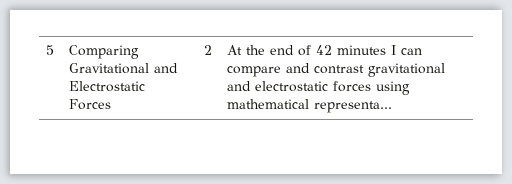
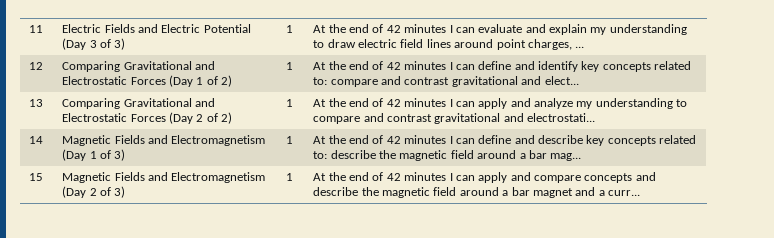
- 5 | Comparing Gravitational and Electrostatic Forces | 2 | At the end of 42 minutes I can compare and contrast gravitational and electrostatic forces using mathematical representa...
+ 11 | Electric Fields and Electric Potential (Day 3 of 3) | 1 | At the end of 42 minutes I can evaluate and explain my understanding to draw electric field lines around point charges, ...
+ 12 | Comparing Gravitational and Electrostatic Forces (Day 1 of 2) | 1 | At the end of 42 minutes I can define and identify key concepts related to: compare and contrast gravitational and elect...
+ 13 | Comparing Gravitational and Electrostatic Forces (Day 2 of 2) | 1 | At the end of 42 minutes I can apply and analyze my understanding to compare and contrast gravitational and electrostati...
+ 14 | Magnetic Fields and Electromagnetism (Day 1 of 3) | 1 | At the end of 42 minutes I can define and describe key concepts related to: describe the magnetic field around a bar mag...
+ 15 | Magnetic Fields and Electromagnetism (Day 2 of 3) | 1 | At the end of 42 minutes I can apply and compare concepts and describe the magnetic field around a bar magnet and a curr...

